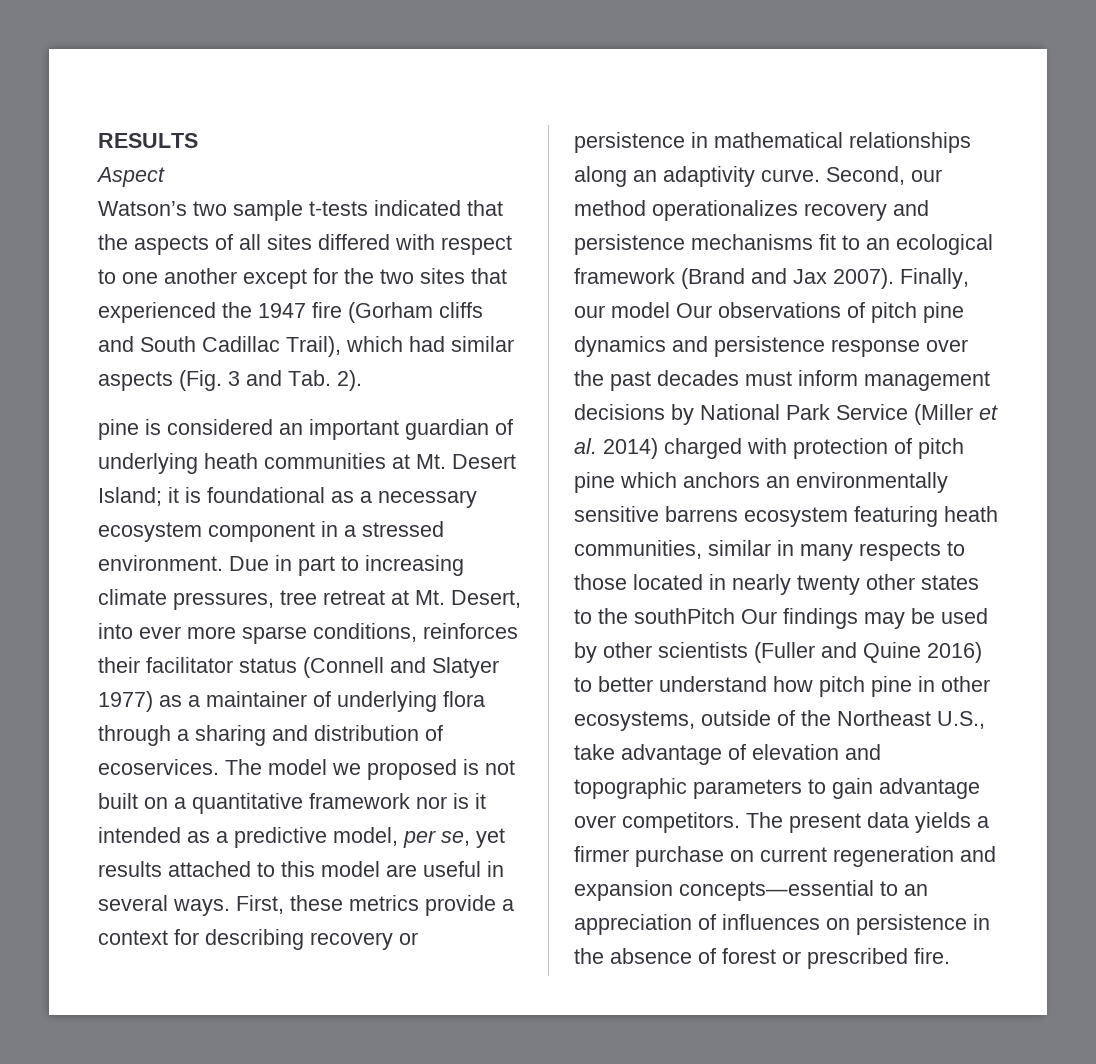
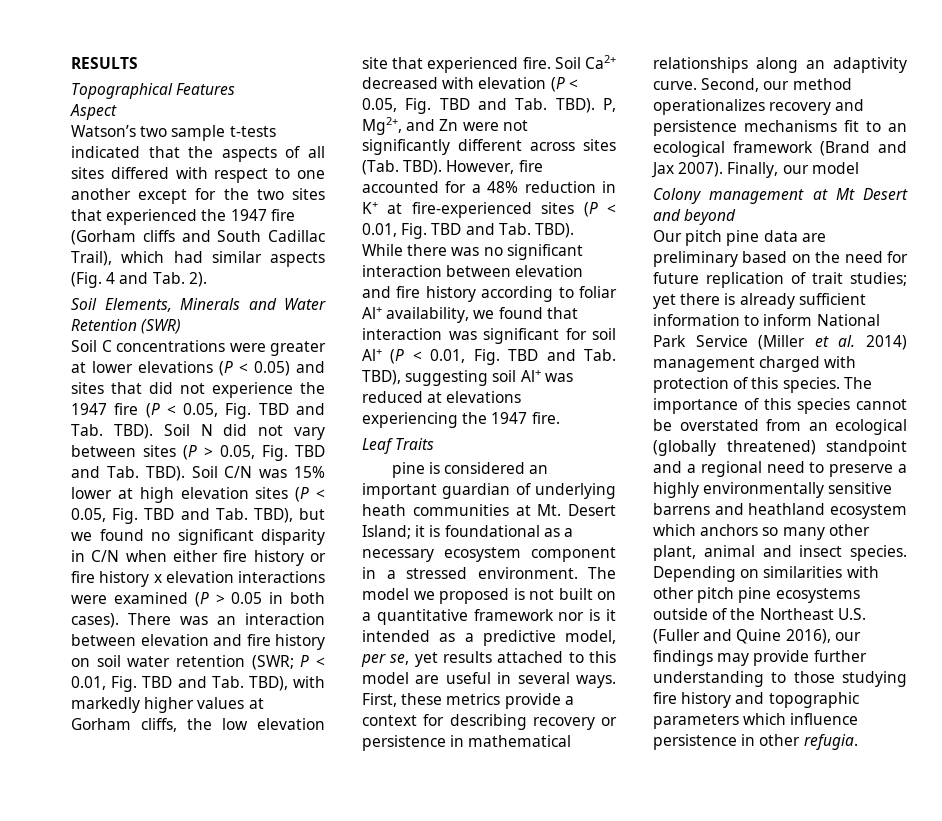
+ Topographical Features
- Watson’s two sample t-tests indicated that the aspects of all sites differed with respect to one another except for the two sites that experienced the 1947 fire (Gorham cliffs and South Cadillac Trail), which had similar aspects (Fig. 3 and Tab. 2).
+ Watson’s two sample t-tests indicated that the aspects of all sites differed with respect to one another except for the two sites that experienced the 1947 fire (Gorham cliffs and South Cadillac Trail), which had similar aspects (Fig. 4 and Tab. 2).
+ Soil Elements, Minerals and Water Retention (SWR)
+ Soil C concentrations were greater at lower elevations (P < 0.05) and sites that did not experience the 1947 fire (P < 0.05, Fig. TBD and Tab. TBD). Soil N did not vary between sites (P > 0.05, Fig. TBD and Tab. TBD). Soil C/N was 15% lower at high elevation sites (P < 0.05, Fig. TBD and Tab. TBD), but we found no significant disparity in C/N when either fire history or fire history x elevation interactions were examined (P > 0.05 in both cases). There was an interaction between elevation and fire history on soil water retention (SWR; P < 0.01, Fig. TBD and Tab. TBD), with markedly higher values at Gorham cliffs, the low elevation site that experienced fire. Soil Ca2+ decreased with elevation (P < 0.05, Fig. TBD and Tab. TBD). P, Mg2+, and Zn were not significantly different across sites (Tab. TBD). However, fire accounted for a 48% reduction in K+ at fire-experienced sites (P < 0.01, Fig. TBD and Tab. TBD). While there was no significant interaction between elevation and fire history according to foliar Al+ availability, we found that interaction was significant for soil Al+ (P < 0.01, Fig. TBD and Tab. TBD), suggesting soil Al+ was reduced at elevations experiencing the 1947 fire.
+ Leaf Traits
- Due in part to increasing climate pressures, tree retreat at Mt. Desert, into ever more sparse conditions, reinforces their facilitator status (Connell and Slatyer 1977) as a maintainer of underlying flora through a sharing and distribution of ecoservices.
- Finally, our model Our observations of pitch pine dynamics and persistence response over the past decades must inform management decisions by National Park Service (Miller et al. 2014) charged with protection of pitch pine which anchors an environmentally sensitive barrens ecosystem featuring heath communities, similar in many respects to those located in nearly twenty other states to the southPitch Our findings may be used by other scientists (Fuller and Quine 2016) to better understand how pitch pine in other ecosystems, outside of the Northeast U.S., take advantage of elevation and topographic parameters to gain advantage over competitors. The present data yields a firmer purchase on current regeneration and expansion concepts—essential to an appreciation of influences on persistence in the absence of forest or prescribed fire.
+ Finally, our model
+ Colony management at Mt Desert and beyond
+ Our pitch pine data are preliminary based on the need for future replication of trait studies; yet there is already sufficient information to inform National Park Service (Miller et al. 2014) management charged with protection of this species. The importance of this species cannot be overstated from an ecological (globally threatened) standpoint and a regional need to preserve a highly environmentally sensitive barrens and heathland ecosystem which anchors so many other plant, animal and insect species. Depending on similarities with other pitch pine ecosystems outside of the Northeast U.S. (Fuller and Quine 2016), our findings may provide further understanding to those studying fire history and topographic parameters which influence persistence in other refugia.

